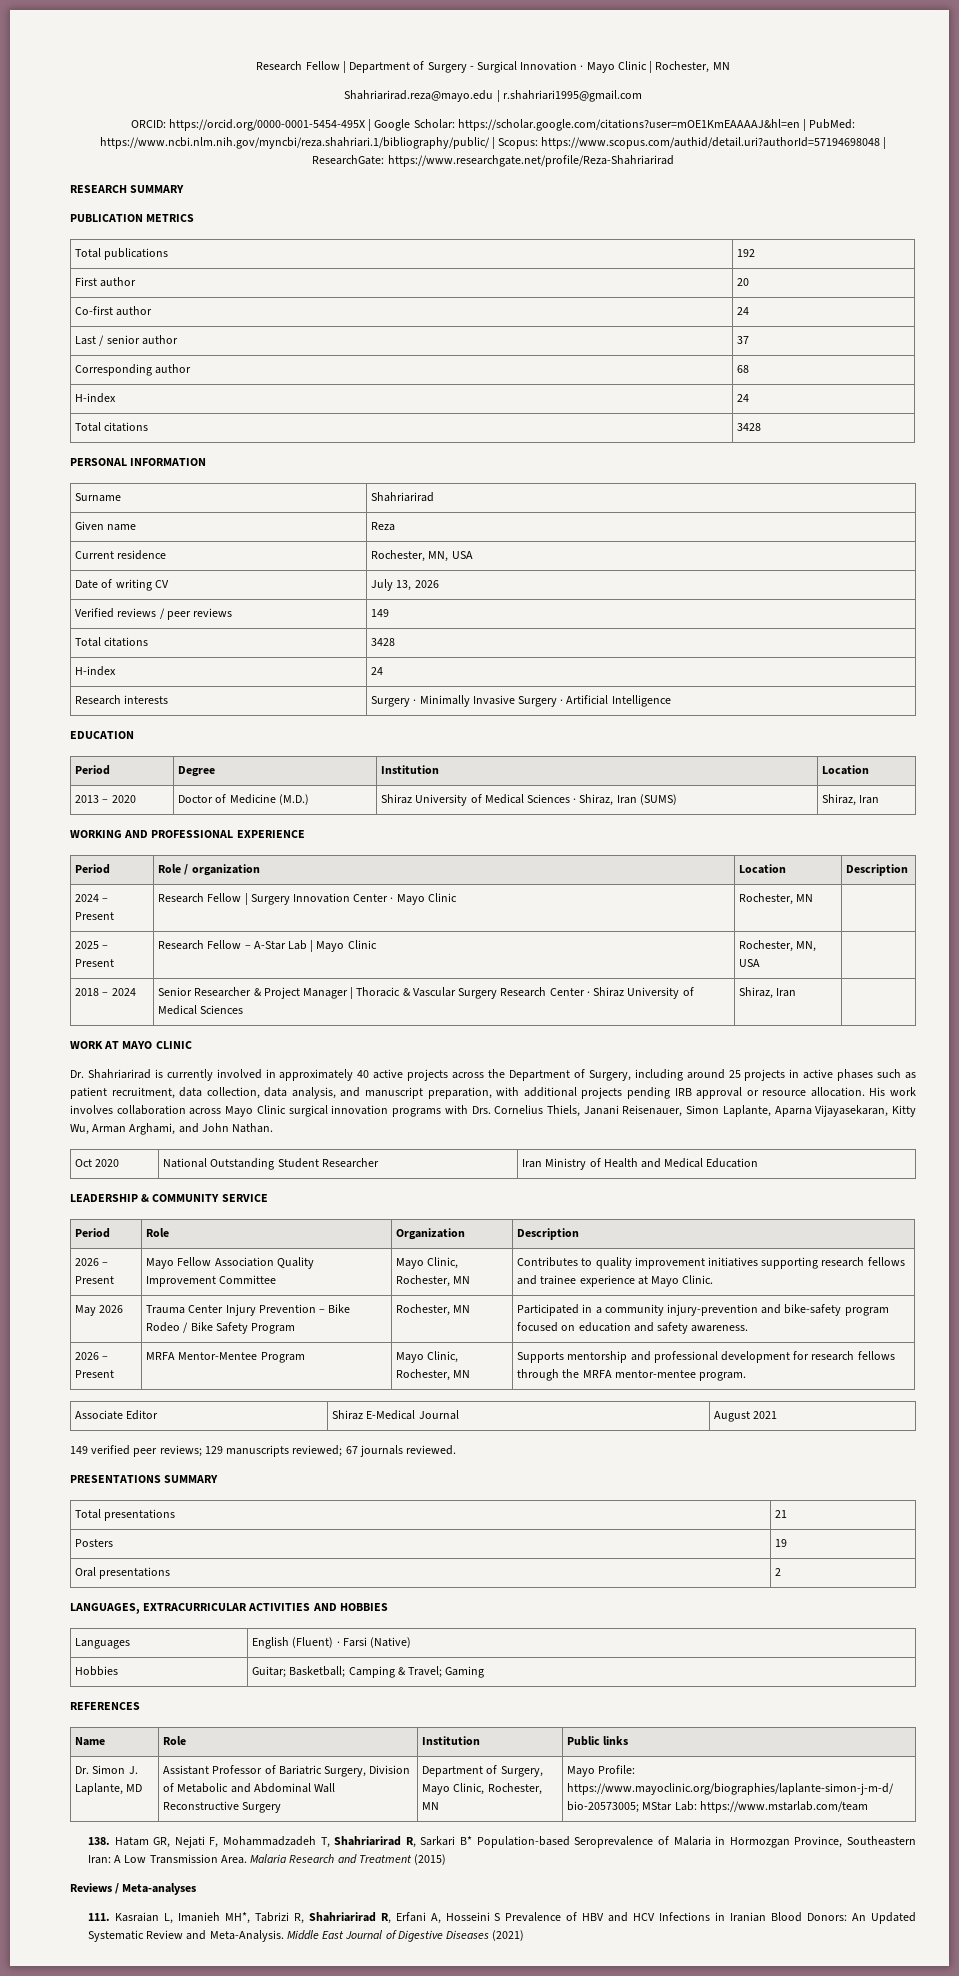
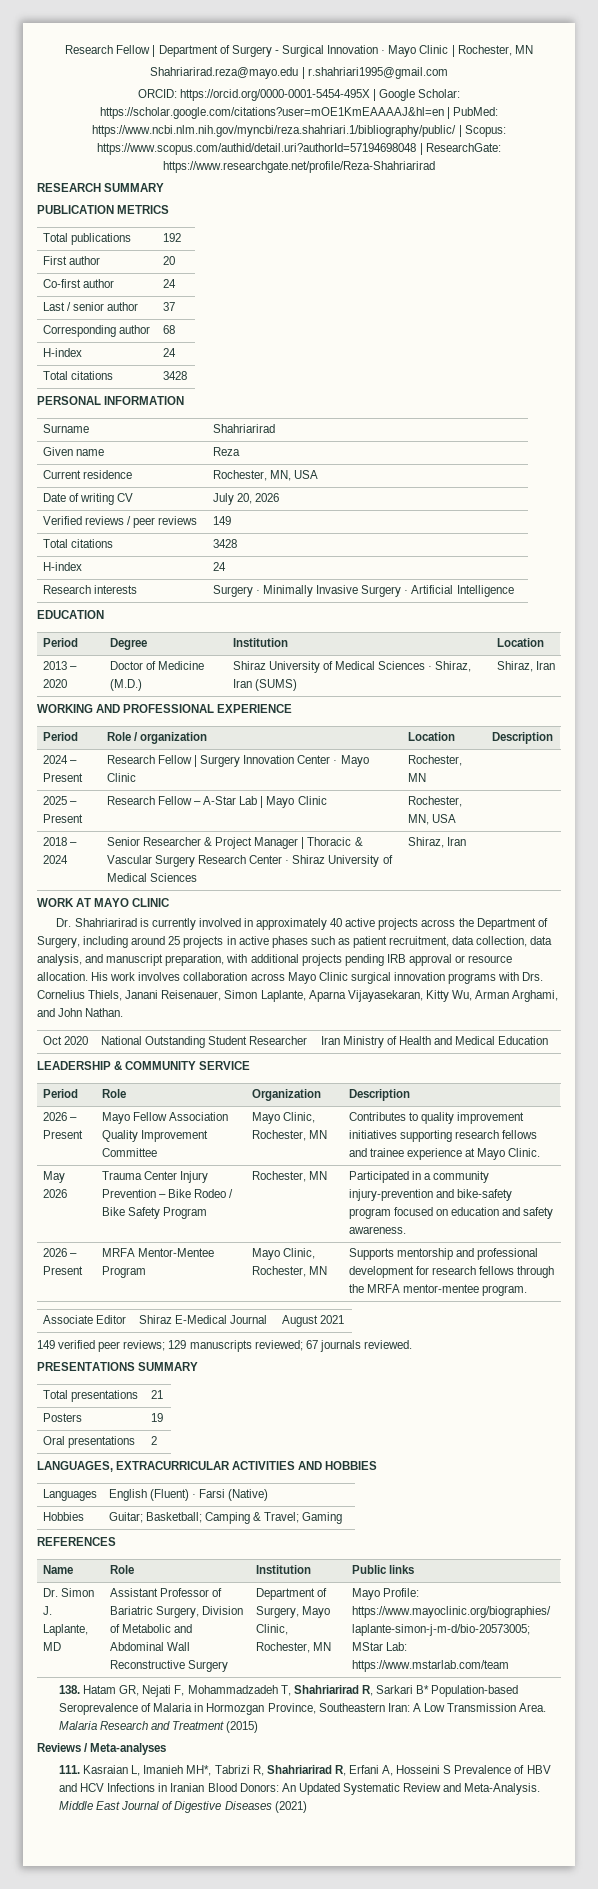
- Date of writing CV | July 13, 2026
+ Date of writing CV | July 20, 2026

